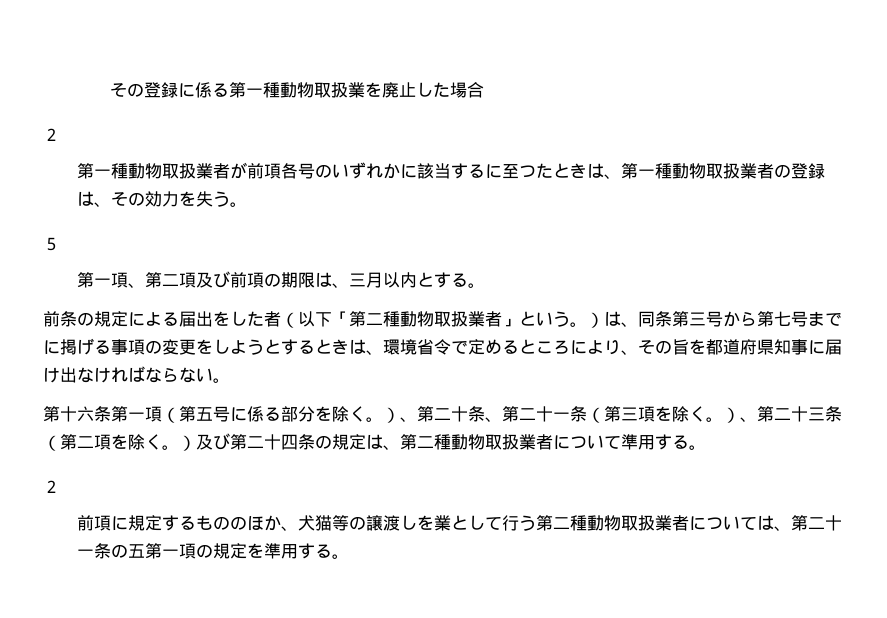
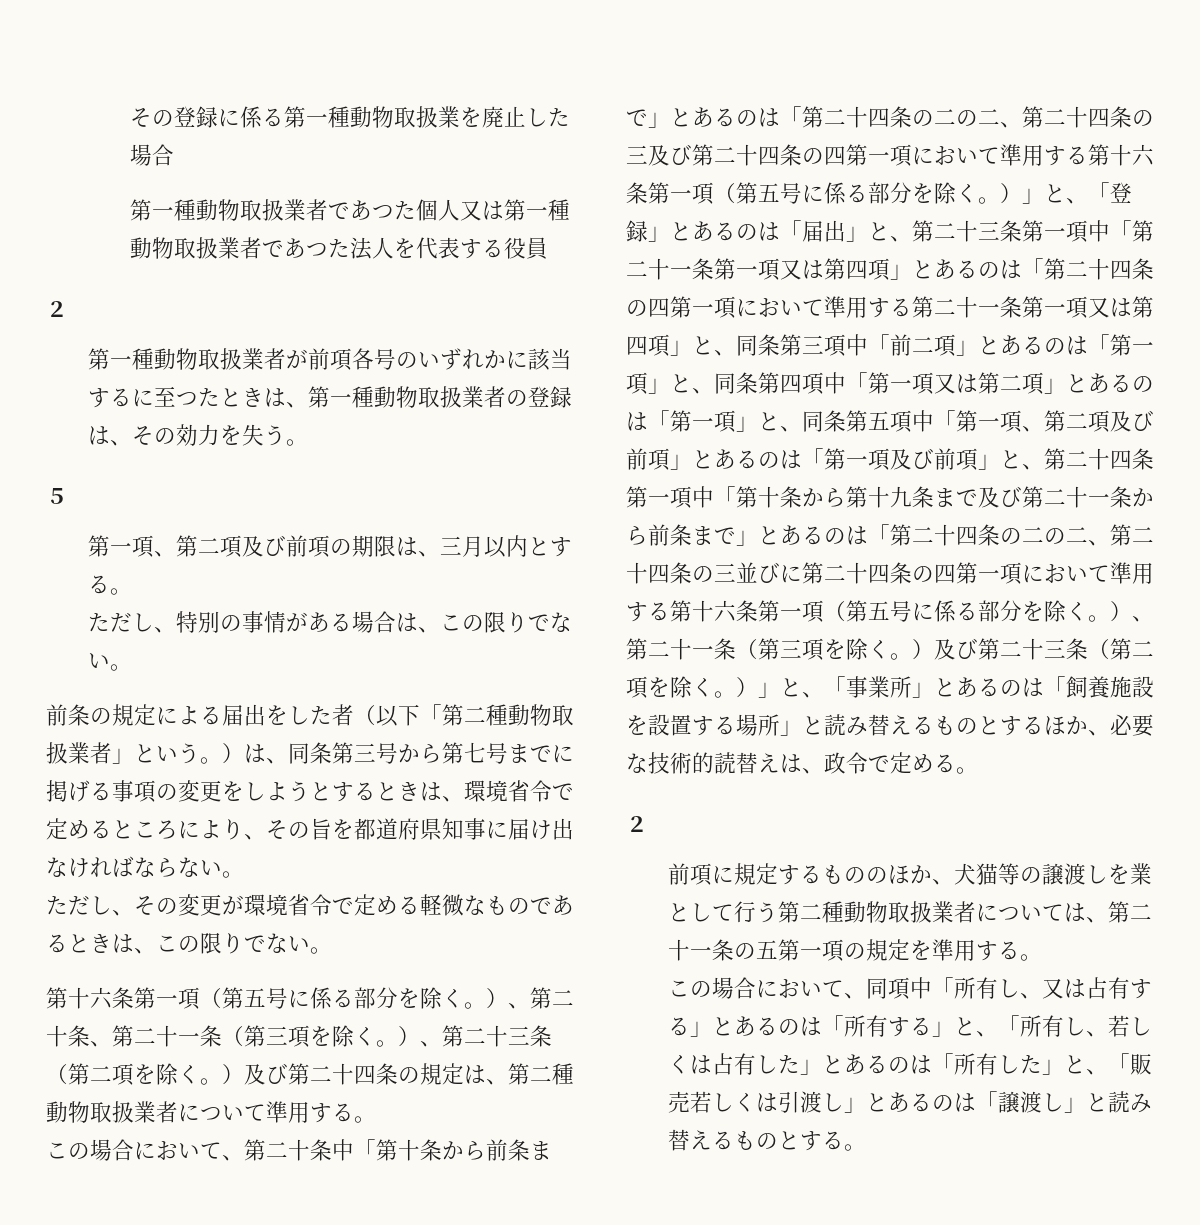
+ 第一種動物取扱業者であつた個人又は第一種動物取扱業者であつた法人を代表する役員
+ ただし、特別の事情がある場合は、この限りでない。
+ ただし、その変更が環境省令で定める軽微なものであるときは、この限りでない。
+ この場合において、第二十条中「第十条から前条まで」とあるのは「第二十四条の二の二、第二十四条の三及び第二十四条の四第一項において準用する第十六条第一項（第五号に係る部分を除く。）」と、「登録」とあるのは「届出」と、第二十三条第一項中「第二十一条第一項又は第四項」とあるのは「第二十四条の四第一項において準用する第二十一条第一項又は第四項」と、同条第三項中「前二項」とあるのは「第一項」と、同条第四項中「第一項又は第二項」とあるのは「第一項」と、同条第五項中「第一項、第二項及び前項」とあるのは「第一項及び前項」と、第二十四条第一項中「第十条から第十九条まで及び第二十一条から前条まで」とあるのは「第二十四条の二の二、第二十四条の三並びに第二十四条の四第一項において準用する第十六条第一項（第五号に係る部分を除く。）、第二十一条（第三項を除く。）及び第二十三条（第二項を除く。）」と、「事業所」とあるのは「飼養施設を設置する場所」と読み替えるものとするほか、必要な技術的読替えは、政令で定める。
+ この場合において、同項中「所有し、又は占有する」とあるのは「所有する」と、「所有し、若しくは占有した」とあるのは「所有した」と、「販売若しくは引渡し」とあるのは「譲渡し」と読み替えるものとする。

